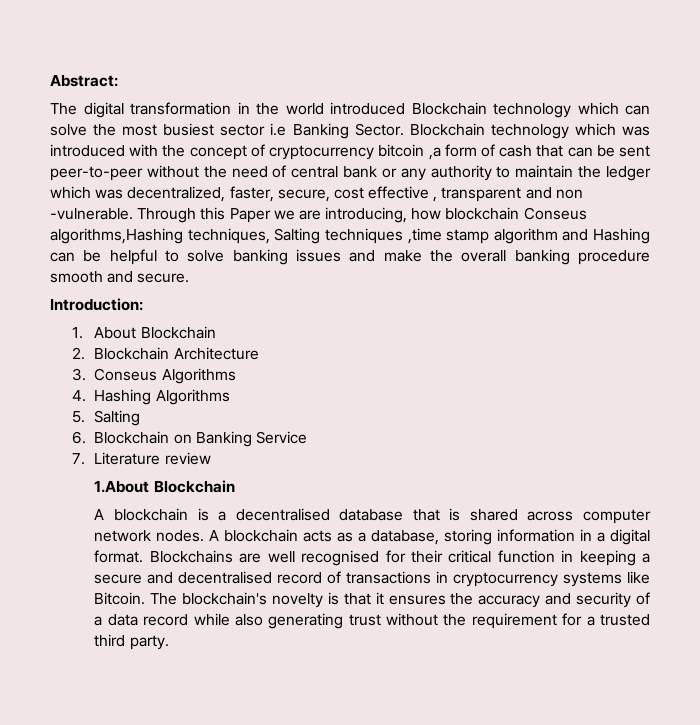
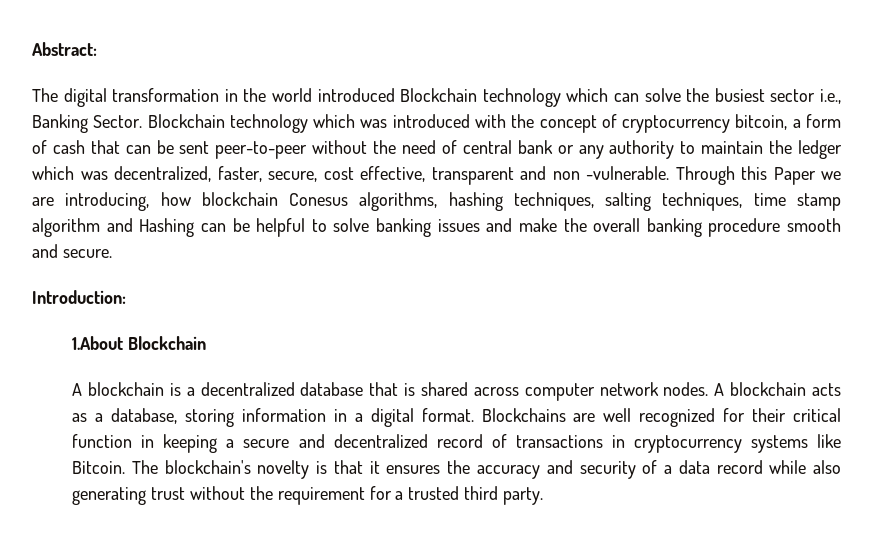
- The digital transformation in the world introduced Blockchain technology which can solve the most busiest sector i.e Banking Sector.
+ The digital transformation in the world introduced Blockchain technology which can solve the busiest sector i.e., Banking Sector.
- Blockchain technology which was introduced with the concept of cryptocurrency bitcoin ,a form of cash that can be sent peer-to-peer without the need of central bank or any authority to maintain the ledger which was decentralized, faster, secure, cost effective , transparent and non -vulnerable.
+ Blockchain technology which was introduced with the concept of cryptocurrency bitcoin, a form of cash that can be sent peer-to-peer without the need of central bank or any authority to maintain the ledger which was decentralized, faster, secure, cost effective, transparent and non -vulnerable.
- Through this Paper we are introducing, how blockchain Conseus algorithms,Hashing techniques, Salting techniques ,time stamp algorithm and Hashing can be helpful to solve banking issues and make the overall banking procedure smooth and secure.
+ Through this Paper we are introducing, how blockchain Conesus algorithms, hashing techniques, salting techniques, time stamp algorithm and Hashing can be helpful to solve banking issues and make the overall banking procedure smooth and secure.
- 1. About Blockchain
- 2. Blockchain Architecture
- 3. Conseus Algorithms
- 4. Hashing Algorithms
- 5. Salting
- 6. Blockchain on Banking Service
- 7. Literature review
- A blockchain is a decentralised database that is shared across computer network nodes.
+ A blockchain is a decentralized database that is shared across computer network nodes.
- Blockchains are well recognised for their critical function in keeping a secure and decentralised record of transactions in cryptocurrency systems like Bitcoin.
+ Blockchains are well recognized for their critical function in keeping a secure and decentralized record of transactions in cryptocurrency systems like Bitcoin.

